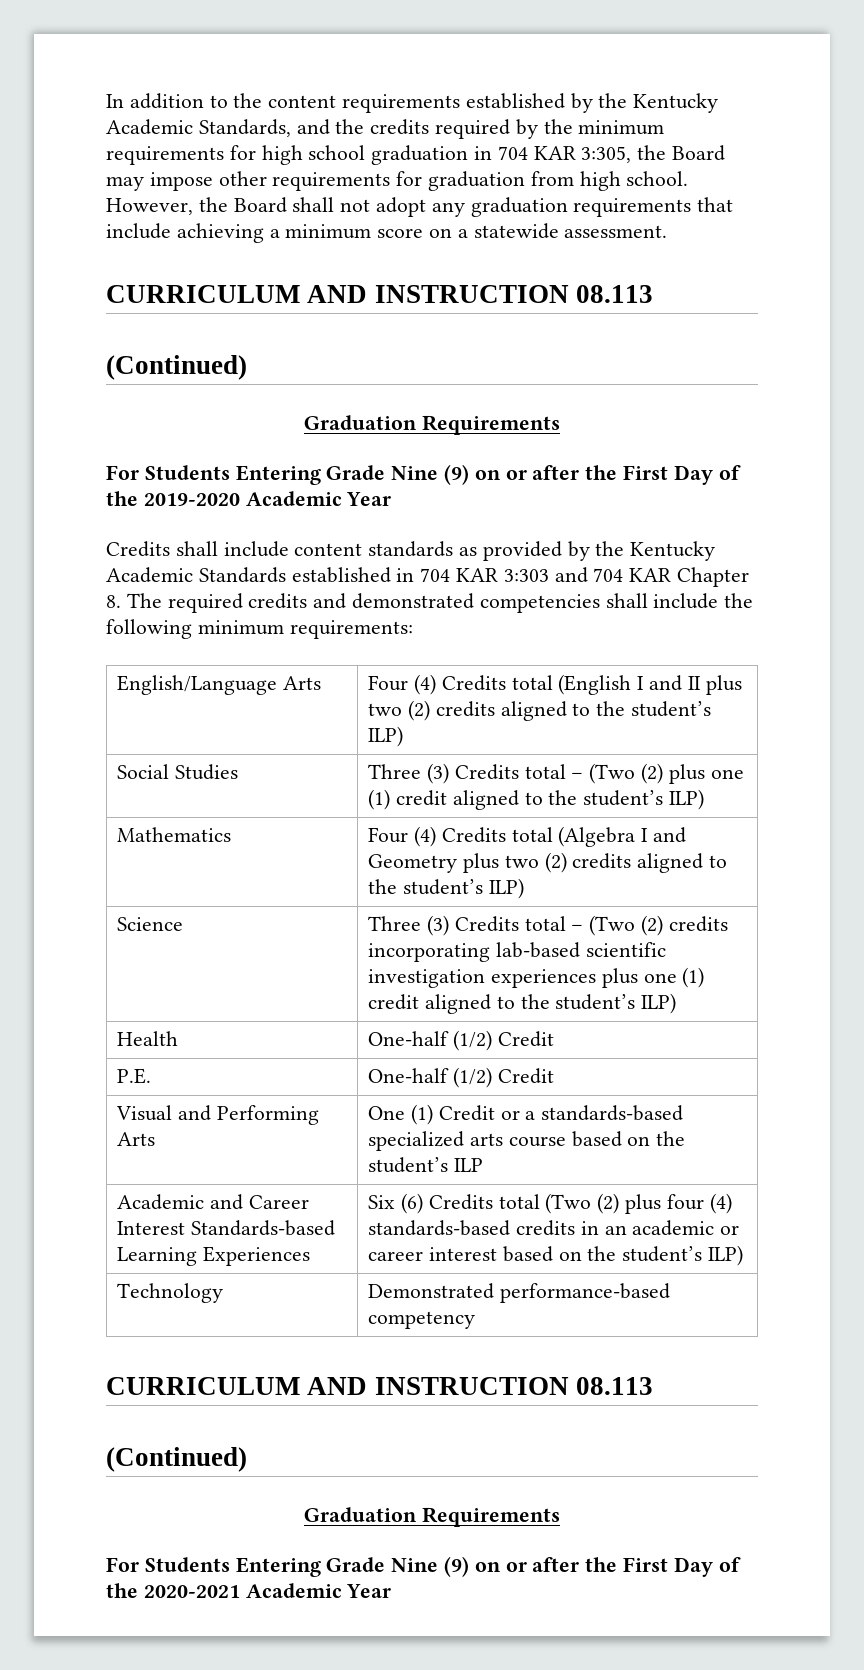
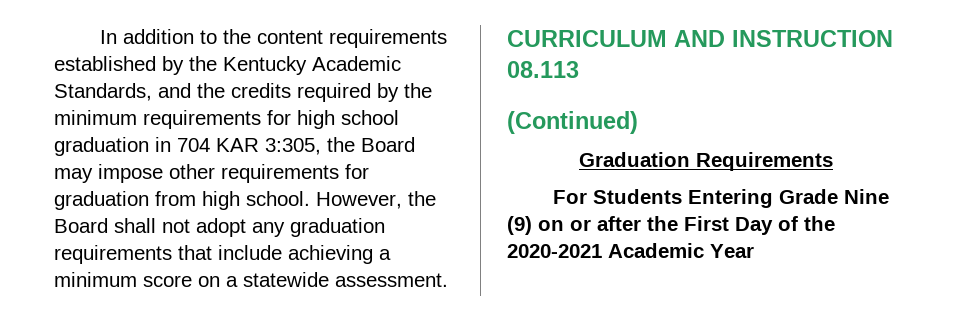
- For Students Entering Grade Nine (9) on or after the First Day of the 2019-2020 Academic Year
- Credits shall include content standards as provided by the Kentucky Academic Standards established in 704 KAR 3:303 and 704 KAR Chapter 8. The required credits and demonstrated competencies shall include the following minimum requirements:
- English/Language Arts | Four (4) Credits total (English I and II plus two (2) credits aligned to the student’s ILP)
- Social Studies | Three (3) Credits total – (Two (2) plus one (1) credit aligned to the student’s ILP)
- Mathematics | Four (4) Credits total (Algebra I and Geometry plus two (2) credits aligned to the student’s ILP)
- Science | Three (3) Credits total – (Two (2) credits incorporating lab-based scientific investigation experiences plus one (1) credit aligned to the student’s ILP)
- Health | One-half (1/2) Credit
- P.E. | One-half (1/2) Credit
- Visual and Performing Arts | One (1) Credit or a standards-based specialized arts course based on the student’s ILP
- Academic and Career Interest Standards-based Learning Experiences | Six (6) Credits total (Two (2) plus four (4) standards-based credits in an academic or career interest based on the student’s ILP)
- Technology | Demonstrated performance-based competency
- CURRICULUM AND INSTRUCTION 08.113
- (Continued)
- Graduation Requirements

